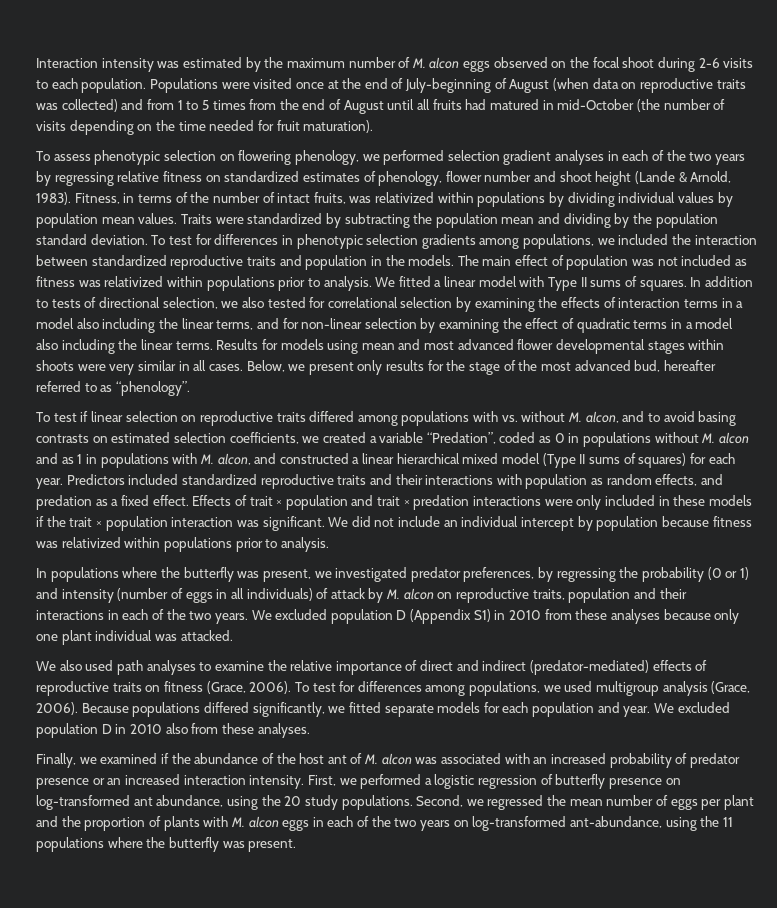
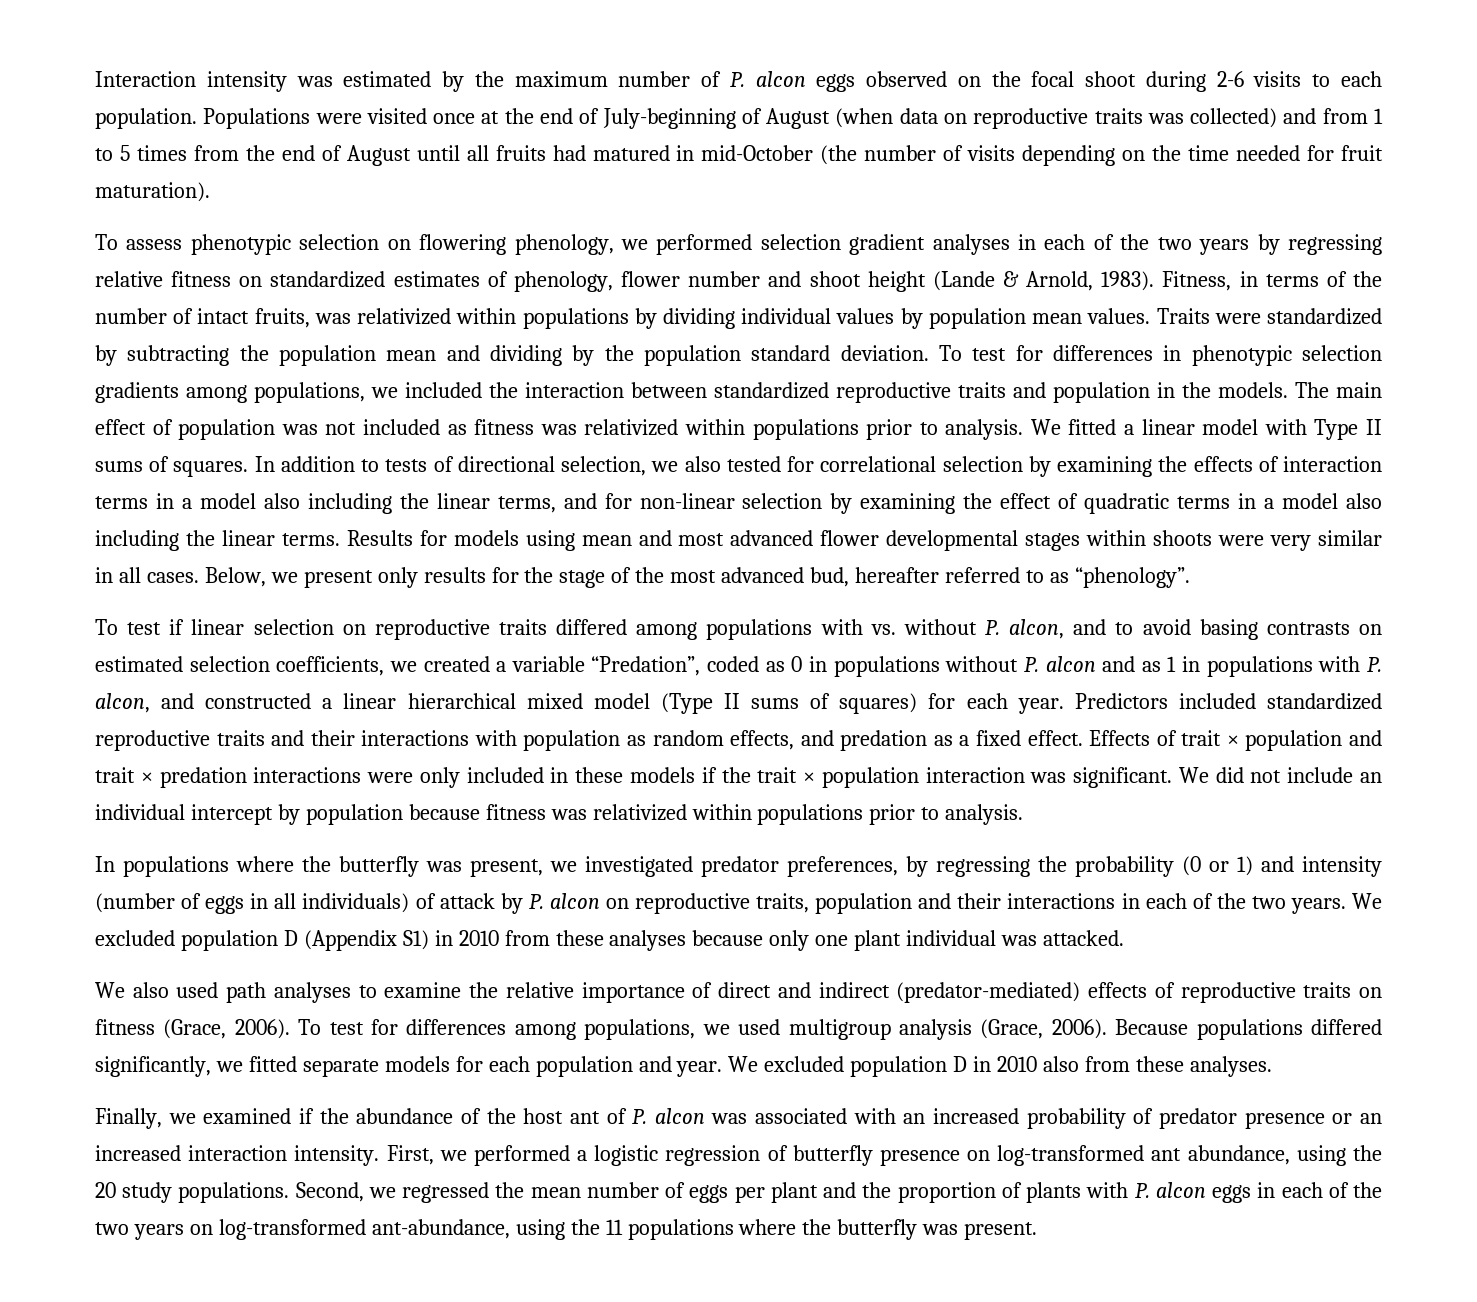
- Interaction intensity was estimated by the maximum number of M. alcon eggs observed on the focal shoot during 2-6 visits to each population.
+ Interaction intensity was estimated by the maximum number of P. alcon eggs observed on the focal shoot during 2-6 visits to each population.
- To test if linear selection on reproductive traits differed among populations with vs. without M. alcon, and to avoid basing contrasts on estimated selection coefficients, we created a variable “Predation”, coded as 0 in populations without M. alcon and as 1 in populations with M. alcon, and constructed a linear hierarchical mixed model (Type II sums of squares) for each year.
+ To test if linear selection on reproductive traits differed among populations with vs. without P. alcon, and to avoid basing contrasts on estimated selection coefficients, we created a variable “Predation”, coded as 0 in populations without P. alcon and as 1 in populations with P. alcon, and constructed a linear hierarchical mixed model (Type II sums of squares) for each year.
- In populations where the butterfly was present, we investigated predator preferences, by regressing the probability (0 or 1) and intensity (number of eggs in all individuals) of attack by M. alcon on reproductive traits, population and their interactions in each of the two years.
+ In populations where the butterfly was present, we investigated predator preferences, by regressing the probability (0 or 1) and intensity (number of eggs in all individuals) of attack by P. alcon on reproductive traits, population and their interactions in each of the two years.
- Finally, we examined if the abundance of the host ant of M. alcon was associated with an increased probability of predator presence or an increased interaction intensity.
+ Finally, we examined if the abundance of the host ant of P. alcon was associated with an increased probability of predator presence or an increased interaction intensity.
- Second, we regressed the mean number of eggs per plant and the proportion of plants with M. alcon eggs in each of the two years on log-transformed ant-abundance, using the 11 populations where the butterfly was present.
+ Second, we regressed the mean number of eggs per plant and the proportion of plants with P. alcon eggs in each of the two years on log-transformed ant-abundance, using the 11 populations where the butterfly was present.

